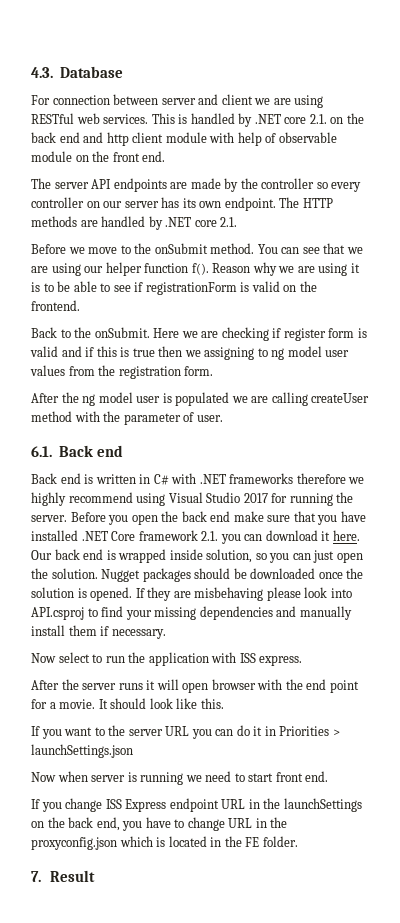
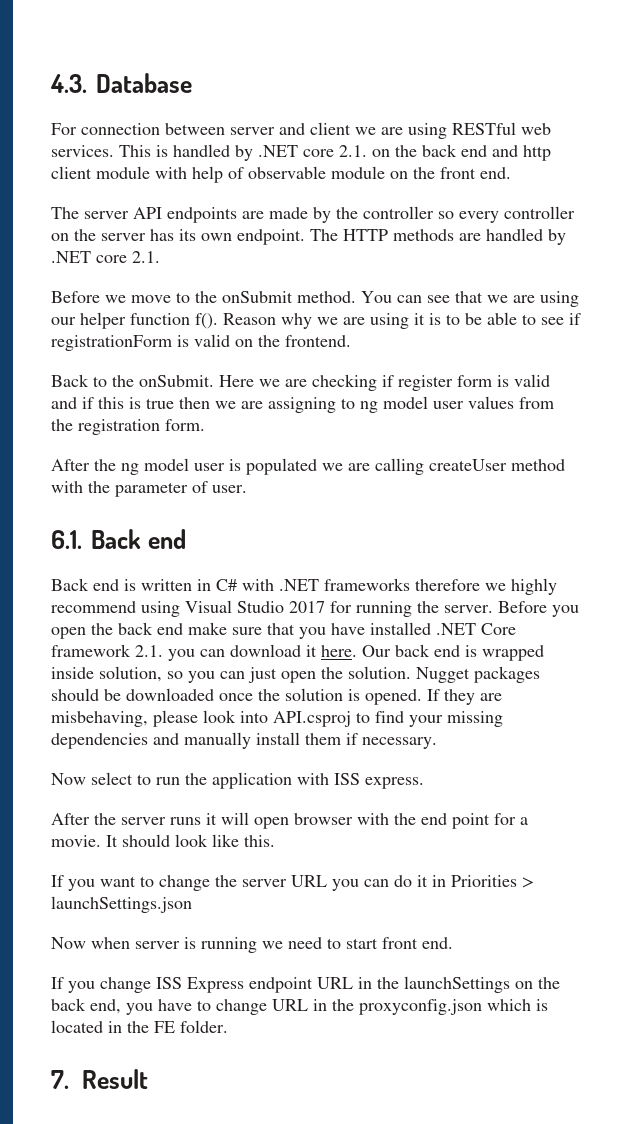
- The server API endpoints are made by the controller so every controller on our server has its own endpoint.
+ The server API endpoints are made by the controller so every controller on the server has its own endpoint.
- Here we are checking if register form is valid and if this is true then we assigning to ng model user values from the registration form.
+ Here we are checking if register form is valid and if this is true then we are assigning to ng model user values from the registration form.
- If they are misbehaving please look into API.csproj to find your missing dependencies and manually install them if necessary.
+ If they are misbehaving, please look into API.csproj to find your missing dependencies and manually install them if necessary.
- If you want to the server URL you can do it in Priorities > launchSettings.json
+ If you want to change the server URL you can do it in Priorities > launchSettings.json

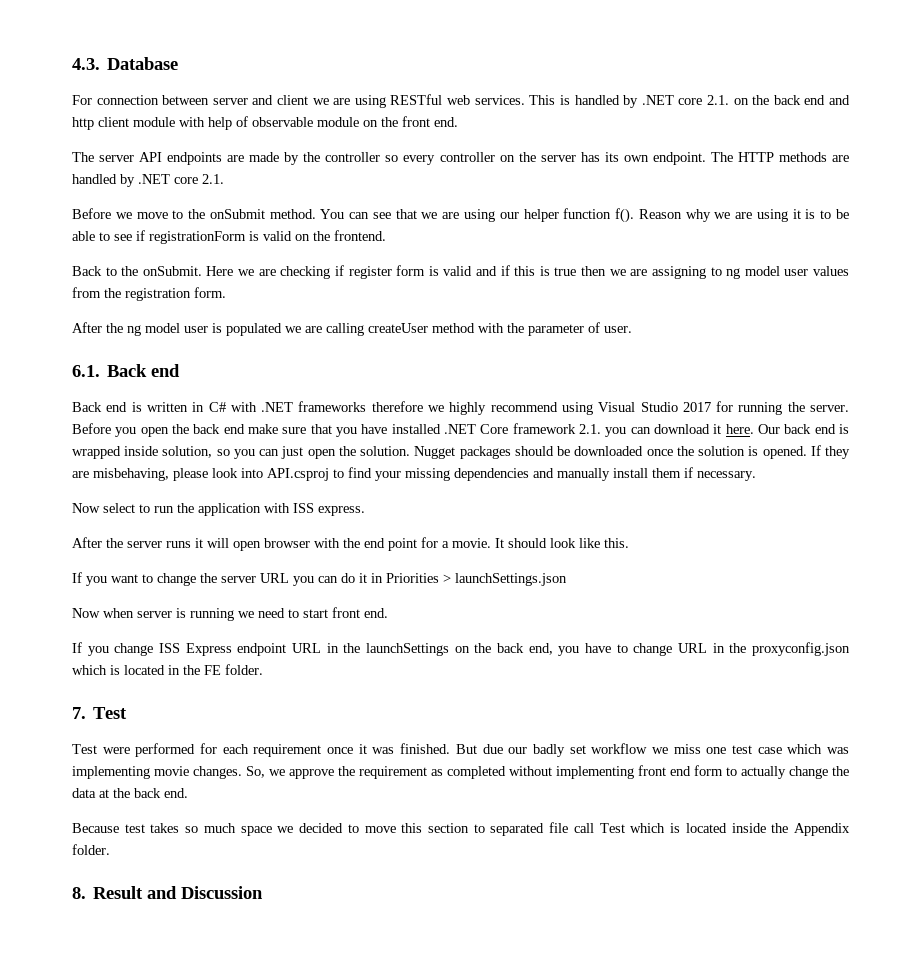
- 7. Result
+ 7. Test
+ Test were performed for each requirement once it was finished. But due our badly set workflow we miss one test case which was implementing movie changes. So, we approve the requirement as completed without implementing front end form to actually change the data at the back end.
+ Because test takes so much space we decided to move this section to separated file call Test which is located inside the Appendix folder.
+ 8. Result and Discussion

